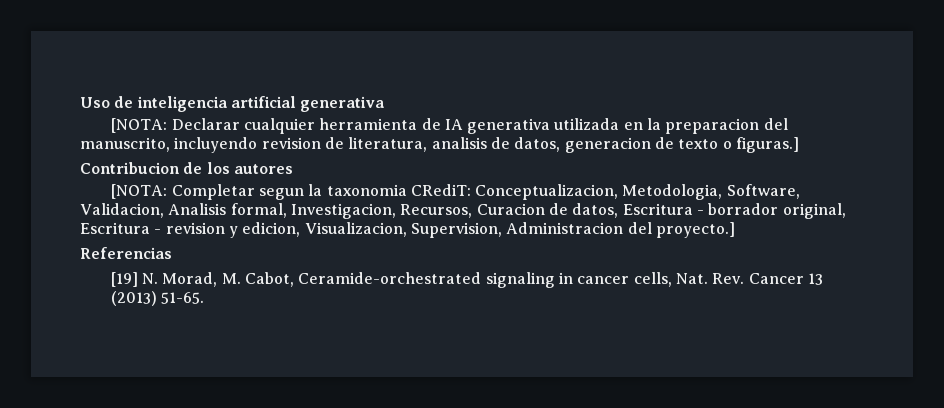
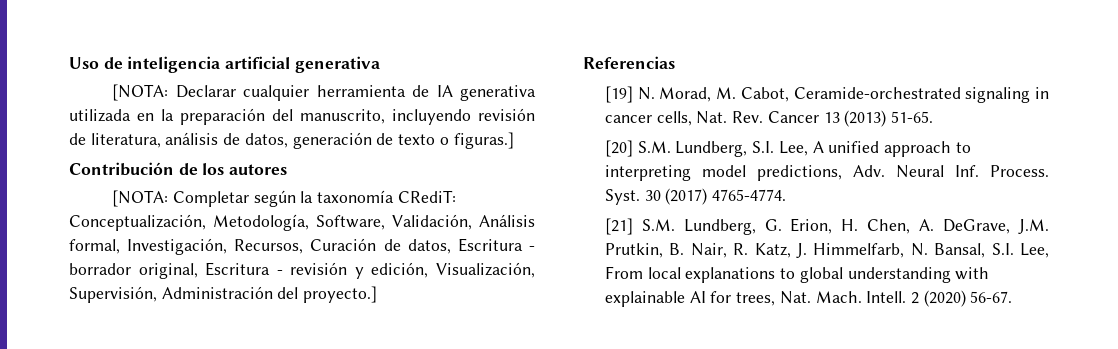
- [NOTA: Declarar cualquier herramienta de IA generativa utilizada en la preparacion del manuscrito, incluyendo revision de literatura, analisis de datos, generacion de texto o figuras.]
+ [NOTA: Declarar cualquier herramienta de IA generativa utilizada en la preparación del manuscrito, incluyendo revisión de literatura, análisis de datos, generación de texto o figuras.]
- Contribucion de los autores
+ Contribución de los autores
- [NOTA: Completar segun la taxonomia CRediT: Conceptualizacion, Metodologia, Software, Validacion, Analisis formal, Investigacion, Recursos, Curacion de datos, Escritura - borrador original, Escritura - revision y edicion, Visualizacion, Supervision, Administracion del proyecto.]
+ [NOTA: Completar según la taxonomía CRediT: Conceptualización, Metodología, Software, Validación, Análisis formal, Investigación, Recursos, Curación de datos, Escritura - borrador original, Escritura - revisión y edición, Visualización, Supervisión, Administración del proyecto.]
+ [20] S.M. Lundberg, S.I. Lee, A unified approach to interpreting model predictions, Adv. Neural Inf. Process. Syst. 30 (2017) 4765-4774.
+ [21] S.M. Lundberg, G. Erion, H. Chen, A. DeGrave, J.M. Prutkin, B. Nair, R. Katz, J. Himmelfarb, N. Bansal, S.I. Lee, From local explanations to global understanding with explainable AI for trees, Nat. Mach. Intell. 2 (2020) 56-67.

